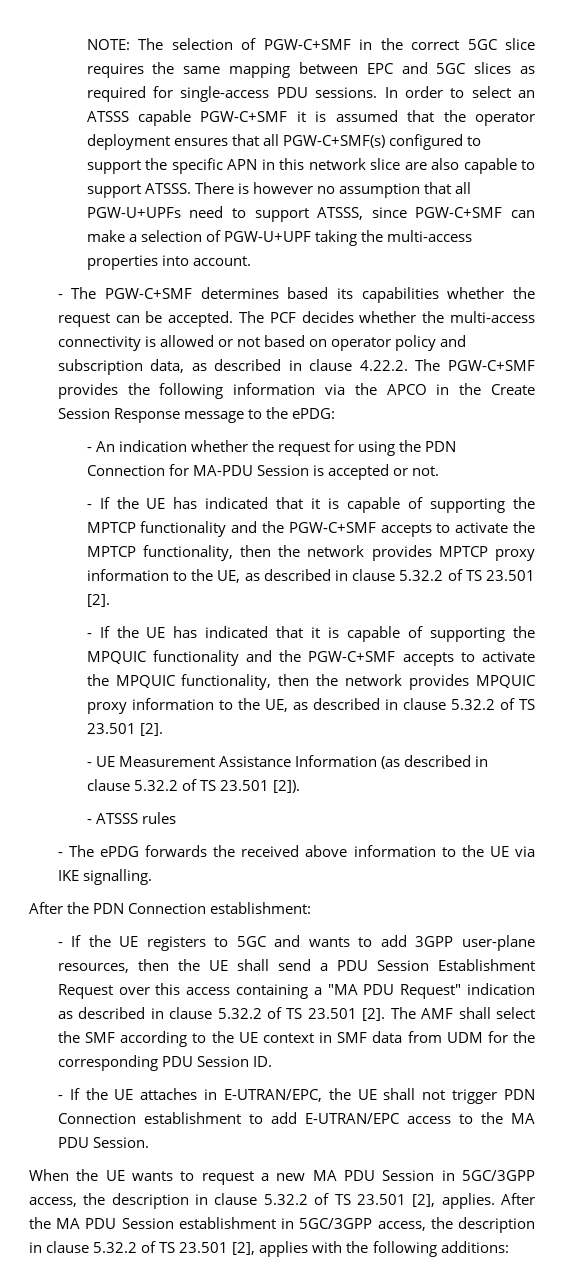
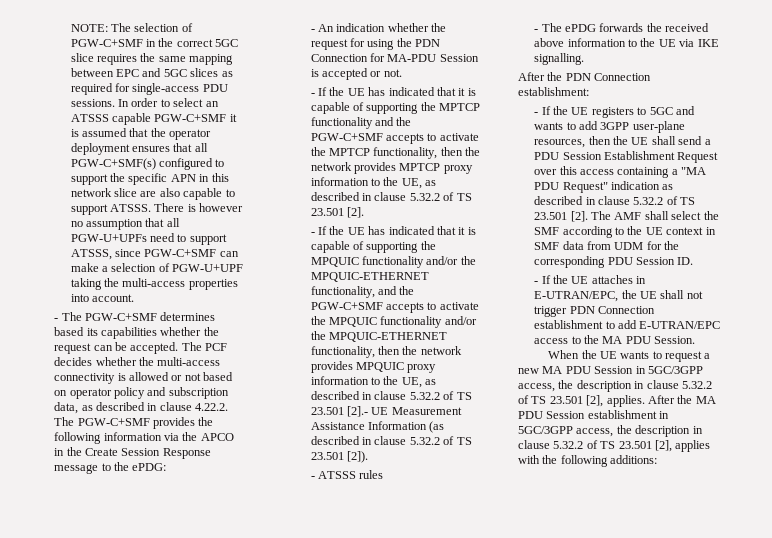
- - If the UE has indicated that it is capable of supporting the MPQUIC functionality and the PGW-C+SMF accepts to activate the MPQUIC functionality, then the network provides MPQUIC proxy information to the UE, as described in clause 5.32.2 of TS 23.501 [2].
- - UE Measurement Assistance Information (as described in clause 5.32.2 of TS 23.501 [2]).
+ - If the UE has indicated that it is capable of supporting the MPQUIC functionality and/or the MPQUIC-ETHERNET functionality, and the PGW-C+SMF accepts to activate the MPQUIC functionality and/or the MPQUIC-ETHERNET functionality, then the network provides MPQUIC proxy information to the UE, as described in clause 5.32.2 of TS 23.501 [2].- UE Measurement Assistance Information (as described in clause 5.32.2 of TS 23.501 [2]).

